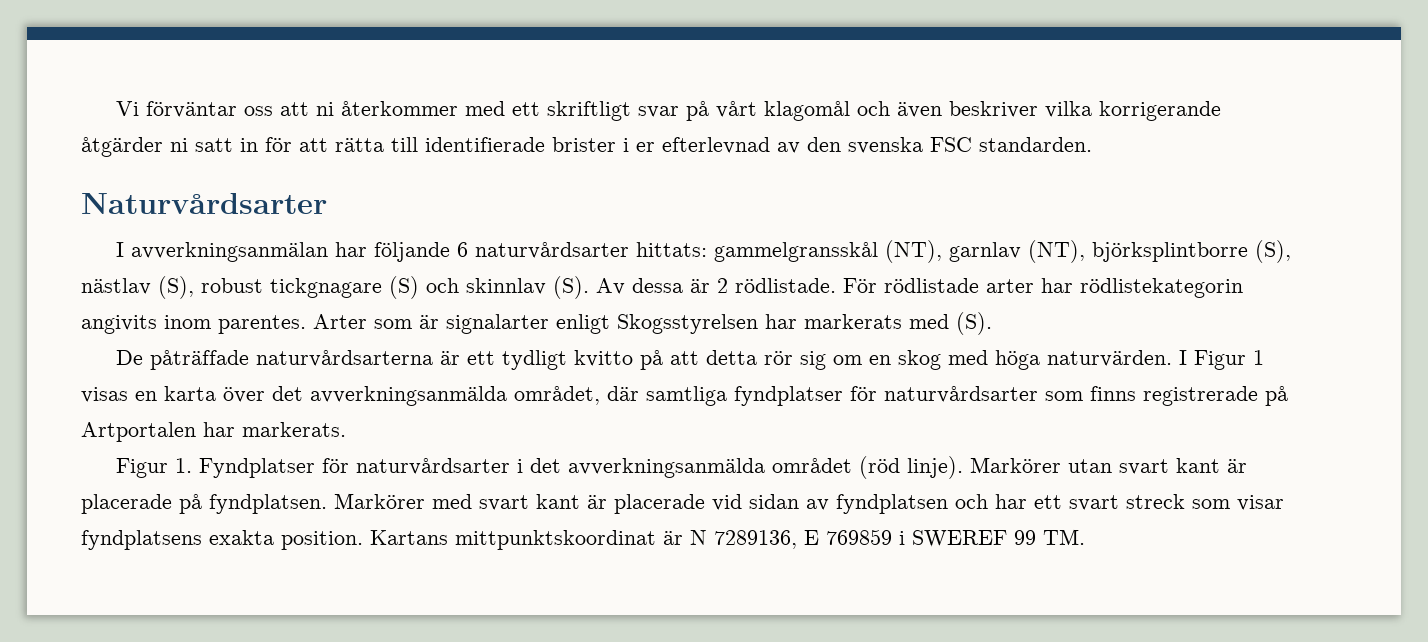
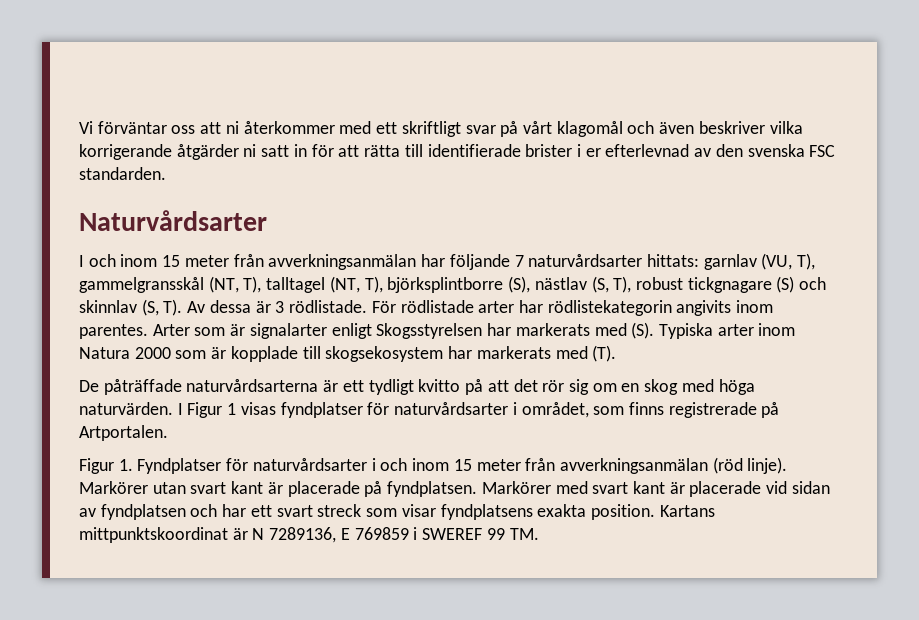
- I avverkningsanmälan har följande 6 naturvårdsarter hittats: gammelgransskål (NT), garnlav (NT), björksplintborre (S), nästlav (S), robust tickgnagare (S) och skinnlav (S). Av dessa är 2 rödlistade.
+ I och inom 15 meter från avverkningsanmälan har följande 7 naturvårdsarter hittats: garnlav (VU, T), gammelgransskål (NT, T), talltagel (NT, T), björksplintborre (S), nästlav (S, T), robust tickgnagare (S) och skinnlav (S, T). Av dessa är 3 rödlistade.
- Arter som är signalarter enligt Skogsstyrelsen har markerats med (S).
+ Arter som är signalarter enligt Skogsstyrelsen har markerats med (S). Typiska arter inom Natura 2000 som är kopplade till skogsekosystem har markerats med (T).
- De påträffade naturvårdsarterna är ett tydligt kvitto på att detta rör sig om en skog med höga naturvärden.
+ De påträffade naturvårdsarterna är ett tydligt kvitto på att det rör sig om en skog med höga naturvärden.
- I Figur 1 visas en karta över det avverkningsanmälda området, där samtliga fyndplatser för naturvårdsarter som finns registrerade på Artportalen har markerats.
+ I Figur 1 visas fyndplatser för naturvårdsarter i området, som finns registrerade på Artportalen.
- Figur 1. Fyndplatser för naturvårdsarter i det avverkningsanmälda området (röd linje).
+ Figur 1. Fyndplatser för naturvårdsarter i och inom 15 meter från avverkningsanmälan (röd linje).

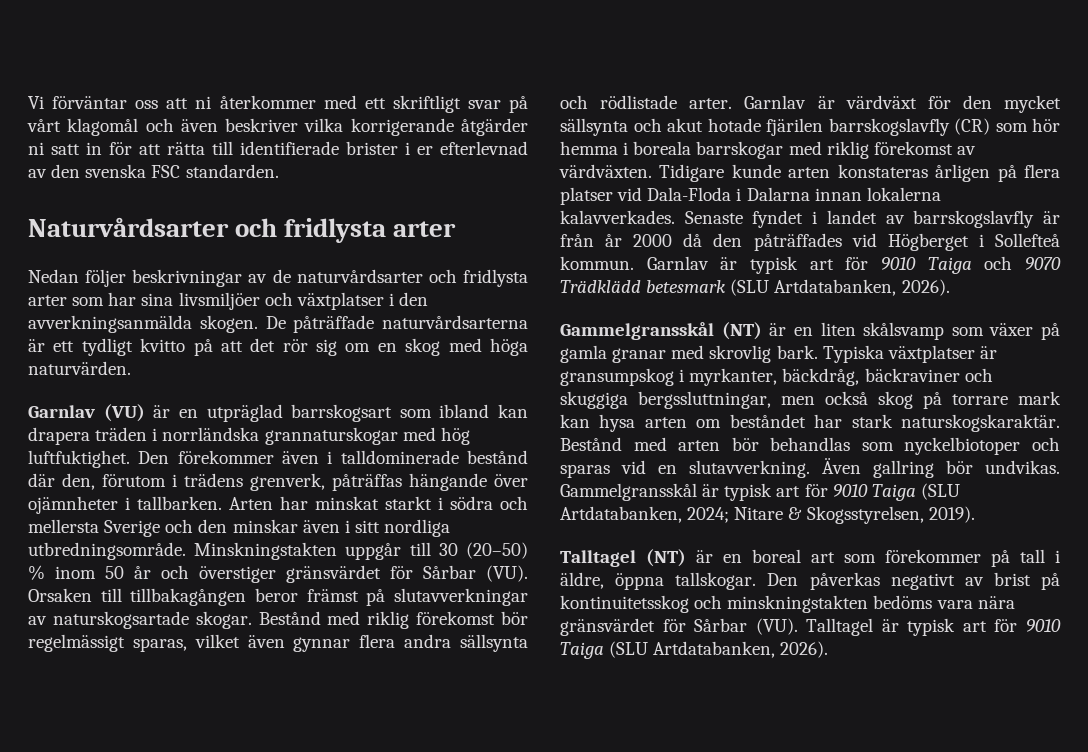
- Naturvårdsarter
- I och inom 15 meter från avverkningsanmälan har följande 7 naturvårdsarter hittats: garnlav (VU, T), gammelgransskål (NT, T), talltagel (NT, T), björksplintborre (S), nästlav (S, T), robust tickgnagare (S) och skinnlav (S, T). Av dessa är 3 rödlistade. För rödlistade arter har rödlistekategorin angivits inom parentes. Arter som är signalarter enligt Skogsstyrelsen har markerats med (S). Typiska arter inom Natura 2000 som är kopplade till skogsekosystem har markerats med (T).
- De påträffade naturvårdsarterna är ett tydligt kvitto på att det rör sig om en skog med höga naturvärden. I Figur 1 visas fyndplatser för naturvårdsarter i området, som finns registrerade på Artportalen.
- Figur 1. Fyndplatser för naturvårdsarter i och inom 15 meter från avverkningsanmälan (röd linje). Markörer utan svart kant är placerade på fyndplatsen. Markörer med svart kant är placerade vid sidan av fyndplatsen och har ett svart streck som visar fyndplatsens exakta position. Kartans mittpunktskoordinat är N 7289136, E 769859 i SWEREF 99 TM.
+ Naturvårdsarter och fridlysta arter
+ Nedan följer beskrivningar av de naturvårdsarter och fridlysta arter som har sina livsmiljöer och växtplatser i den avverkningsanmälda skogen. De påträffade naturvårdsarterna är ett tydligt kvitto på att det rör sig om en skog med höga naturvärden.
+ Garnlav (VU) är en utpräglad barrskogsart som ibland kan drapera träden i norrländska grannaturskogar med hög luftfuktighet. Den förekommer även i talldominerade bestånd där den, förutom i trädens grenverk, påträffas hängande över ojämnheter i tallbarken. Arten har minskat starkt i södra och mellersta Sverige och den minskar även i sitt nordliga utbredningsområde. Minskningstakten uppgår till 30 (20–50) % inom 50 år och överstiger gränsvärdet för Sårbar (VU). Orsaken till tillbakagången beror främst på slutavverkningar av naturskogsartade skogar. Bestånd med riklig förekomst bör regelmässigt sparas, vilket även gynnar flera andra sällsynta och rödlistade arter. Garnlav är värdväxt för den mycket sällsynta och akut hotade fjärilen barrskogslavfly (CR) som hör hemma i boreala barrskogar med riklig förekomst av värdväxten. Tidigare kunde arten konstateras årligen på flera platser vid Dala-Floda i Dalarna innan lokalerna kalavverkades. Senaste fyndet i landet av barrskogslavfly är från år 2000 då den påträffades vid Högberget i Sollefteå kommun. Garnlav är typisk art för 9010 Taiga och 9070 Trädklädd betesmark (SLU Artdatabanken, 2026).
+ Gammelgransskål (NT) är en liten skålsvamp som växer på gamla granar med skrovlig bark. Typiska växtplatser är gransumpskog i myrkanter, bäckdråg, bäckraviner och skuggiga bergssluttningar, men också skog på torrare mark kan hysa arten om beståndet har stark naturskogskaraktär. Bestånd med arten bör behandlas som nyckelbiotoper och sparas vid en slutavverkning. Även gallring bör undvikas. Gammelgransskål är typisk art för 9010 Taiga (SLU Artdatabanken, 2024; Nitare & Skogsstyrelsen, 2019).
+ Talltagel (NT) är en boreal art som förekommer på tall i äldre, öppna tallskogar. Den påverkas negativt av brist på kontinuitetsskog och minskningstakten bedöms vara nära gränsvärdet för Sårbar (VU). Talltagel är typisk art för 9010 Taiga (SLU Artdatabanken, 2026).

